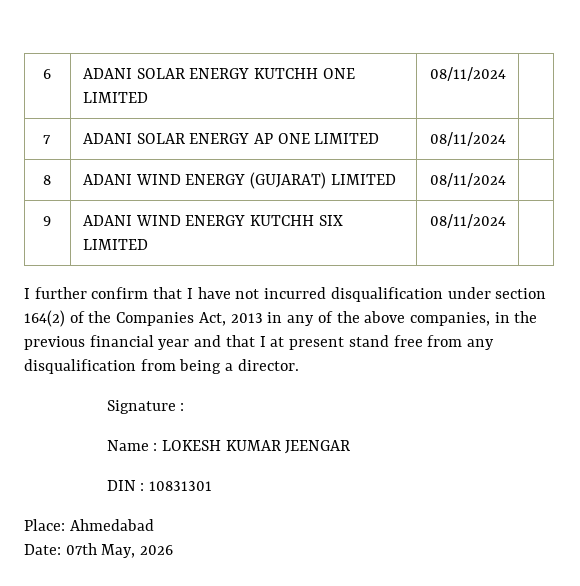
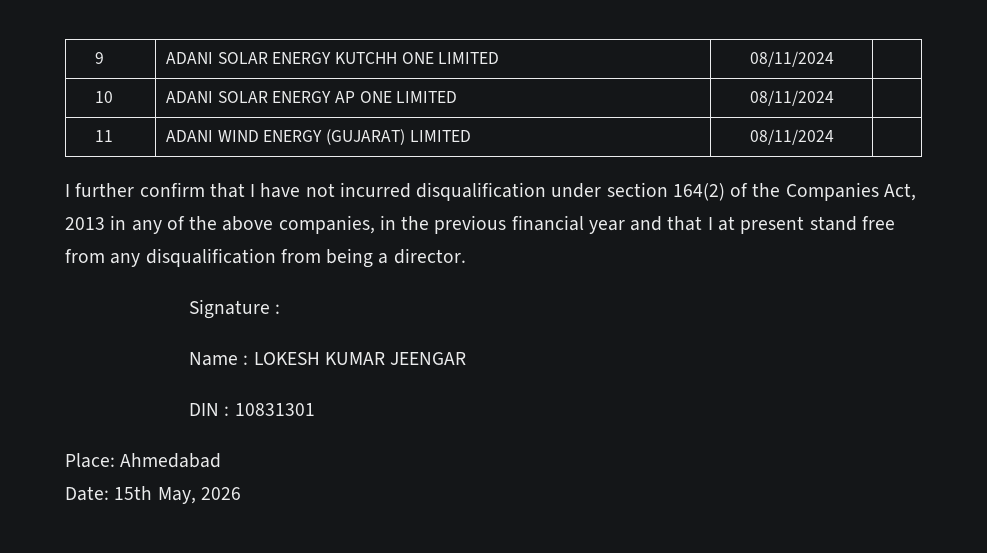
- 6 | ADANI SOLAR ENERGY KUTCHH ONE LIMITED | 08/11/2024 |
+ 9 | ADANI SOLAR ENERGY KUTCHH ONE LIMITED | 08/11/2024 |
- 7 | ADANI SOLAR ENERGY AP ONE LIMITED | 08/11/2024 |
+ 10 | ADANI SOLAR ENERGY AP ONE LIMITED | 08/11/2024 |
- 8 | ADANI WIND ENERGY (GUJARAT) LIMITED | 08/11/2024 |
+ 11 | ADANI WIND ENERGY (GUJARAT) LIMITED | 08/11/2024 |
- 9 | ADANI WIND ENERGY KUTCHH SIX LIMITED | 08/11/2024 |
- Date: 07th May, 2026
+ Date: 15th May, 2026

